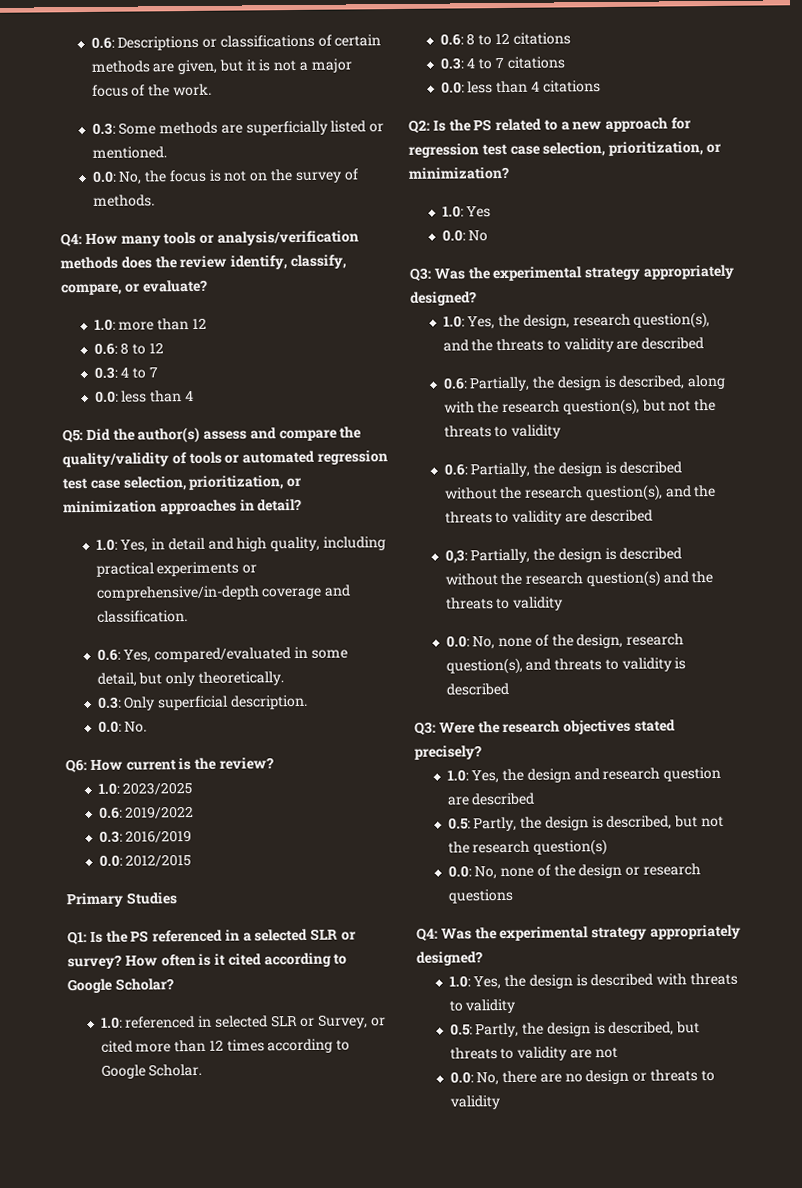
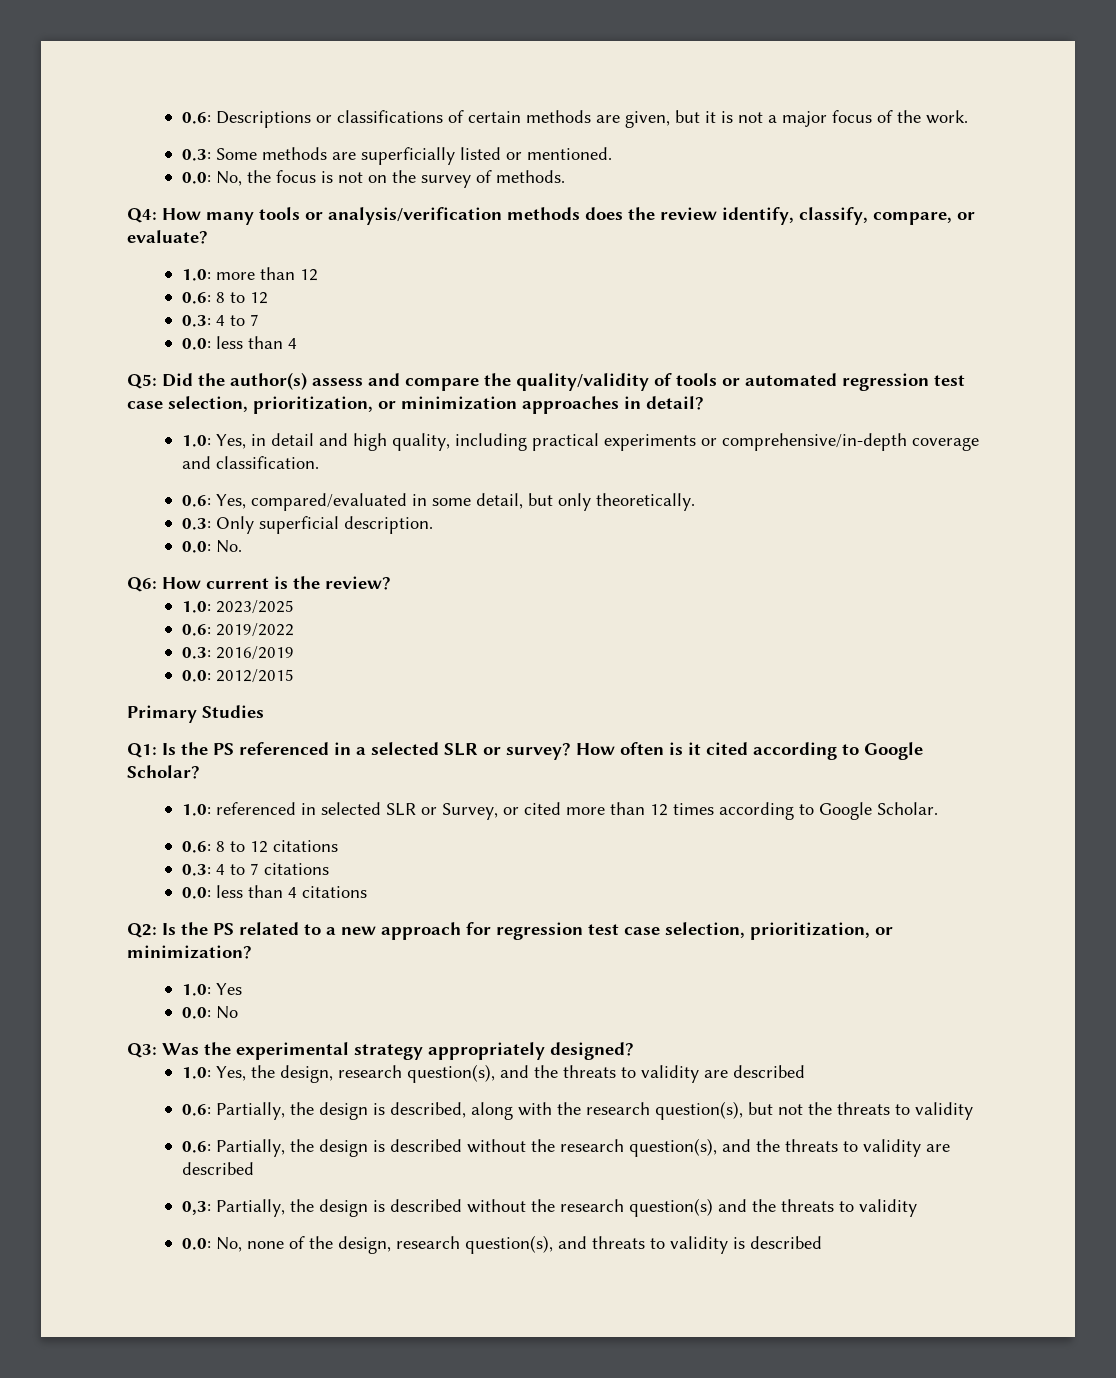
- Q3: Were the research objectives stated precisely?
- 1.0: Yes, the design and research question are described
- 0.5: Partly, the design is described, but not the research question(s)
- 0.0: No, none of the design or research questions
- Q4: Was the experimental strategy appropriately designed?
- 1.0: Yes, the design is described with threats to validity
- 0.5: Partly, the design is described, but threats to validity are not
- 0.0: No, there are no design or threats to validity

